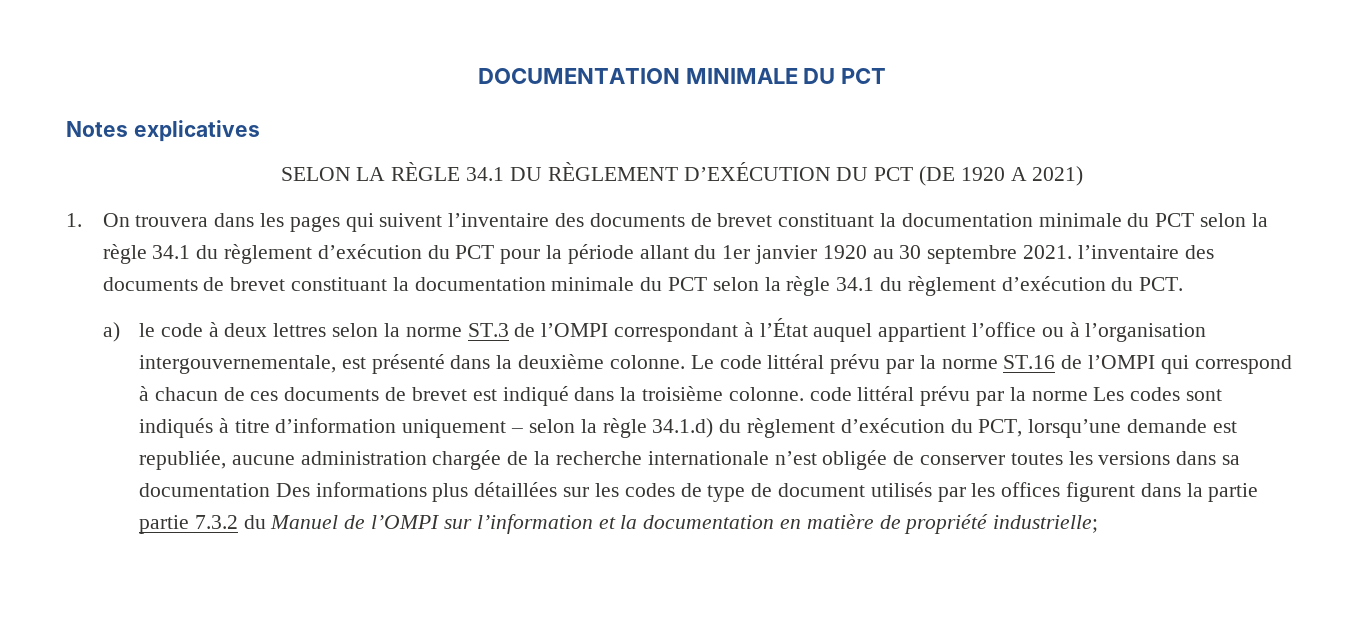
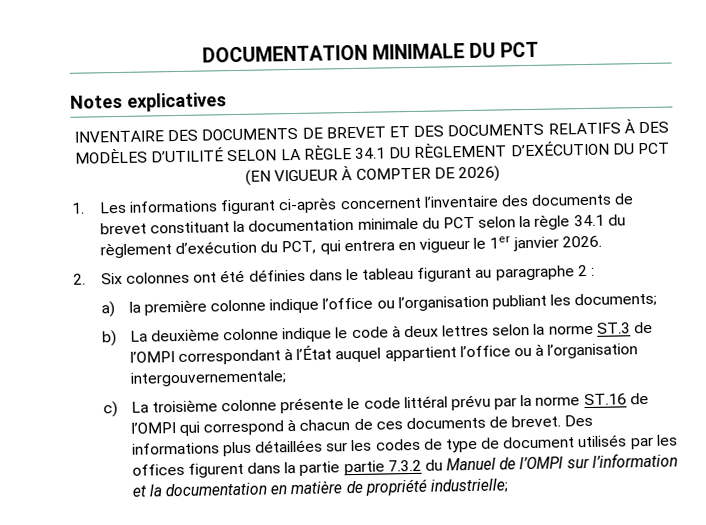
- SELON LA RÈGLE 34.1 DU RÈGLEMENT D’EXÉCUTION DU PCT (DE 1920 A 2021)
- 1. On trouvera dans les pages qui suivent l’inventaire des documents de brevet constituant la documentation minimale du PCT selon la règle 34.1 du règlement d’exécution du PCT pour la période allant du 1er janvier 1920 au 30 septembre 2021. l’inventaire des documents de brevet constituant la documentation minimale du PCT selon la règle 34.1 du règlement d’exécution du PCT.
- a) le code à deux lettres selon la norme ST.3 de l’OMPI correspondant à l’État auquel appartient l’office ou à l’organisation intergouvernementale, est présenté dans la deuxième colonne. Le code littéral prévu par la norme ST.16 de l’OMPI qui correspond à chacun de ces documents de brevet est indiqué dans la troisième colonne. code littéral prévu par la norme Les codes sont indiqués à titre d’information uniquement – selon la règle 34.1.d) du règlement d’exécution du PCT, lorsqu’une demande est republiée, aucune administration chargée de la recherche internationale n’est obligée de conserver toutes les versions dans sa documentation Des informations plus détaillées sur les codes de type de document utilisés par les offices figurent dans la partie partie 7.3.2 du Manuel de l’OMPI sur l’information et la documentation en matière de propriété industrielle;
+ INVENTAIRE DES DOCUMENTS DE BREVET ET DES DOCUMENTS RELATIFS À DES MODÈLES D’UTILITÉ SELON LA RÈGLE 34.1 DU RÈGLEMENT D’EXÉCUTION DU PCT (EN VIGUEUR À COMPTER DE 2026)
+ 1. Les informations figurant ci-après concernent l’inventaire des documents de brevet constituant la documentation minimale du PCT selon la règle 34.1 du règlement d’exécution du PCT, qui entrera en vigueur le 1er janvier 2026.
+ 2. Six colonnes ont été définies dans le tableau figurant au paragraphe 2 :
+ a) la première colonne indique l’office ou l’organisation publiant les documents;
+ b) La deuxième colonne indique le code à deux lettres selon la norme ST.3 de l’OMPI correspondant à l’État auquel appartient l’office ou à l’organisation intergouvernementale;
+ c) La troisième colonne présente le code littéral prévu par la norme ST.16 de l’OMPI qui correspond à chacun de ces documents de brevet. Des informations plus détaillées sur les codes de type de document utilisés par les offices figurent dans la partie partie 7.3.2 du Manuel de l’OMPI sur l’information et la documentation en matière de propriété industrielle;

